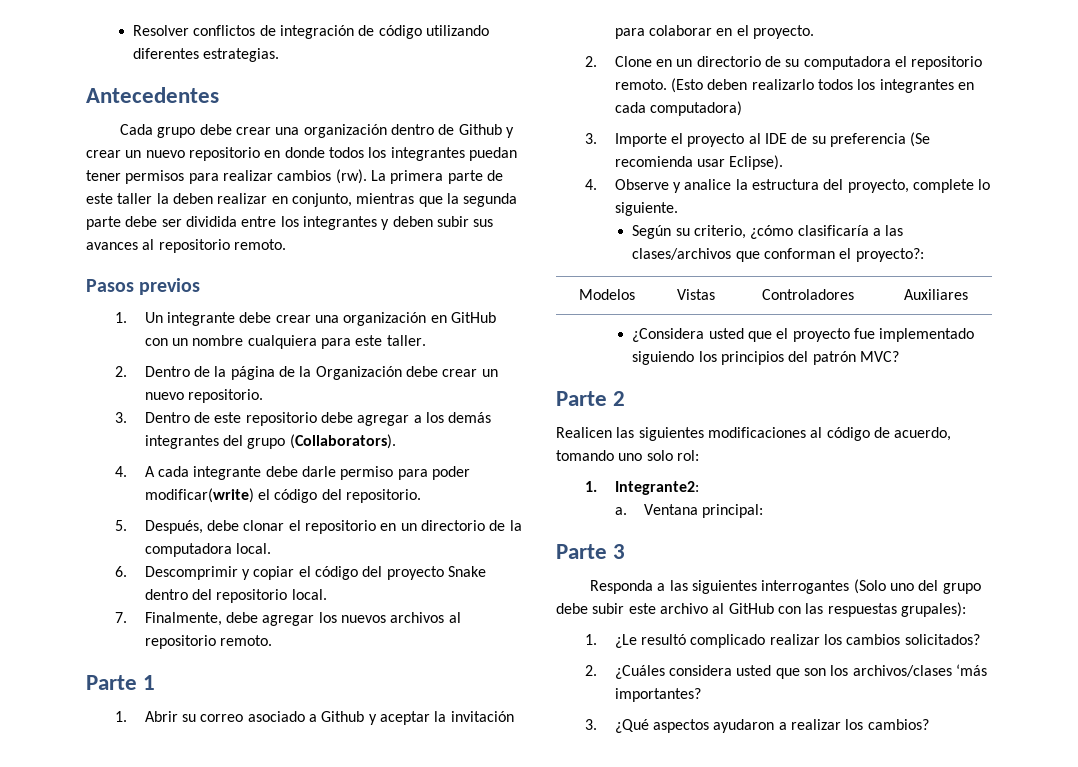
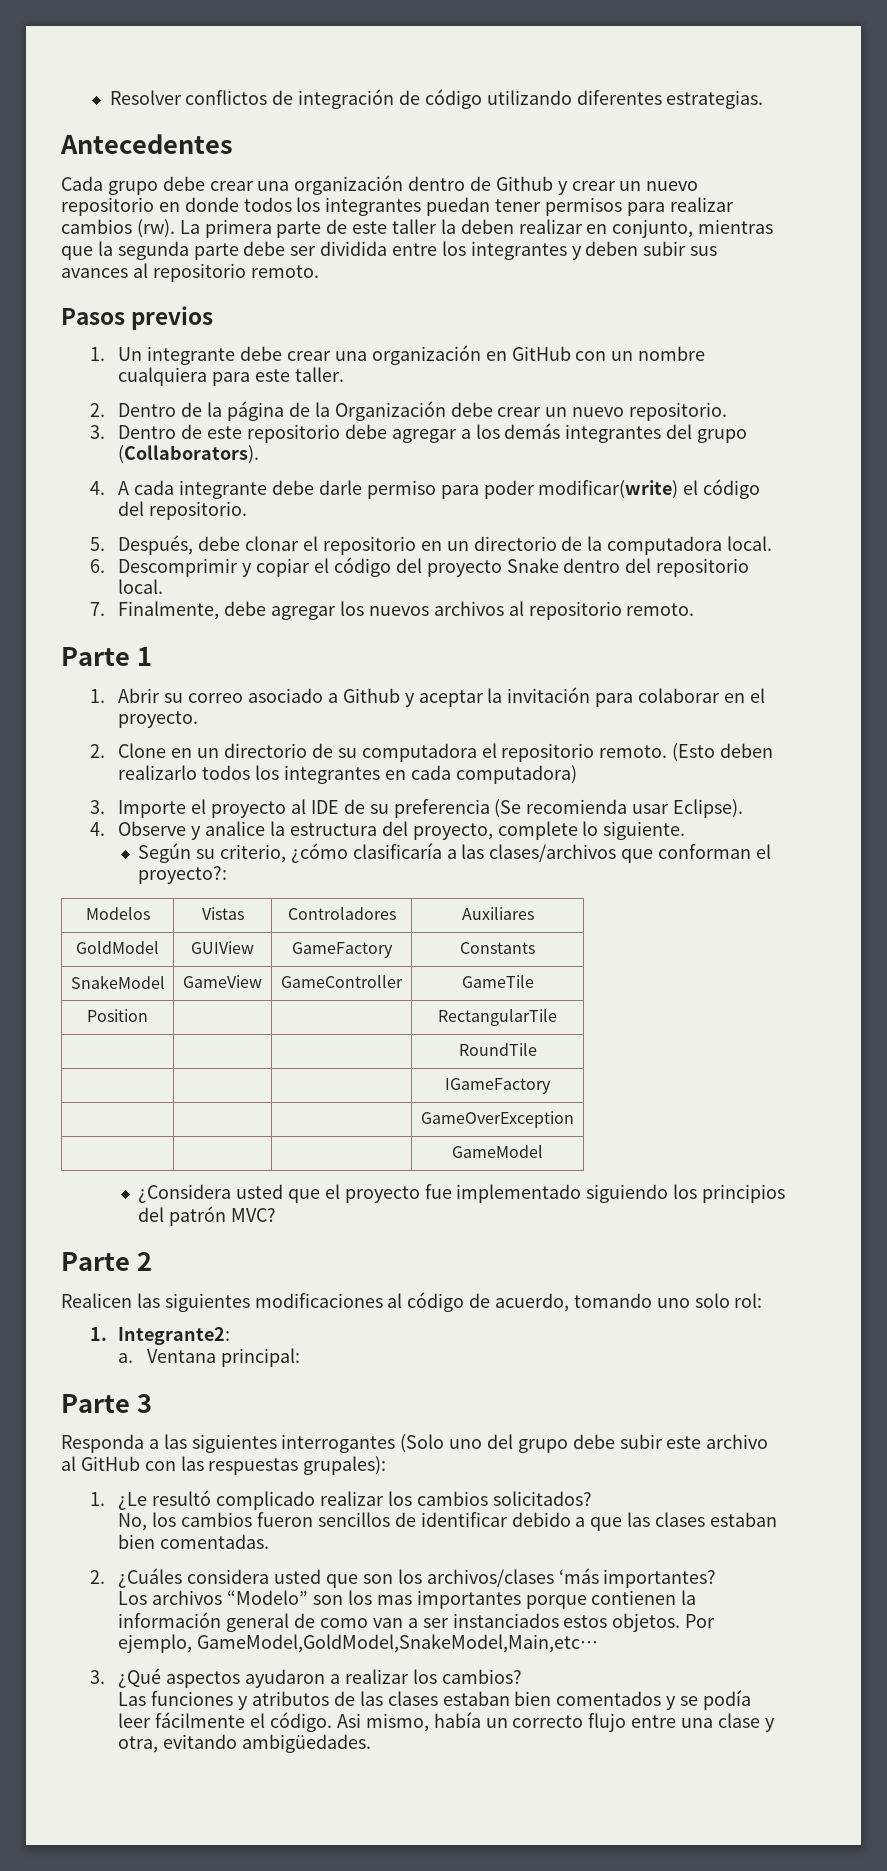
+ GoldModel | GUIView | GameFactory | Constants
+ SnakeModel | GameView | GameController | GameTile
+ Position | | | RectangularTile
+ | | | RoundTile
+ | | | IGameFactory
+ | | | GameOverException
+ | | | GameModel
+ No, los cambios fueron sencillos de identificar debido a que las clases estaban bien comentadas.
+ Los archivos “Modelo” son los mas importantes porque contienen la información general de como van a ser instanciados estos objetos. Por ejemplo, GameModel,GoldModel,SnakeModel,Main,etc…
+ Las funciones y atributos de las clases estaban bien comentados y se podía leer fácilmente el código. Asi mismo, había un correcto flujo entre una clase y otra, evitando ambigüedades.

